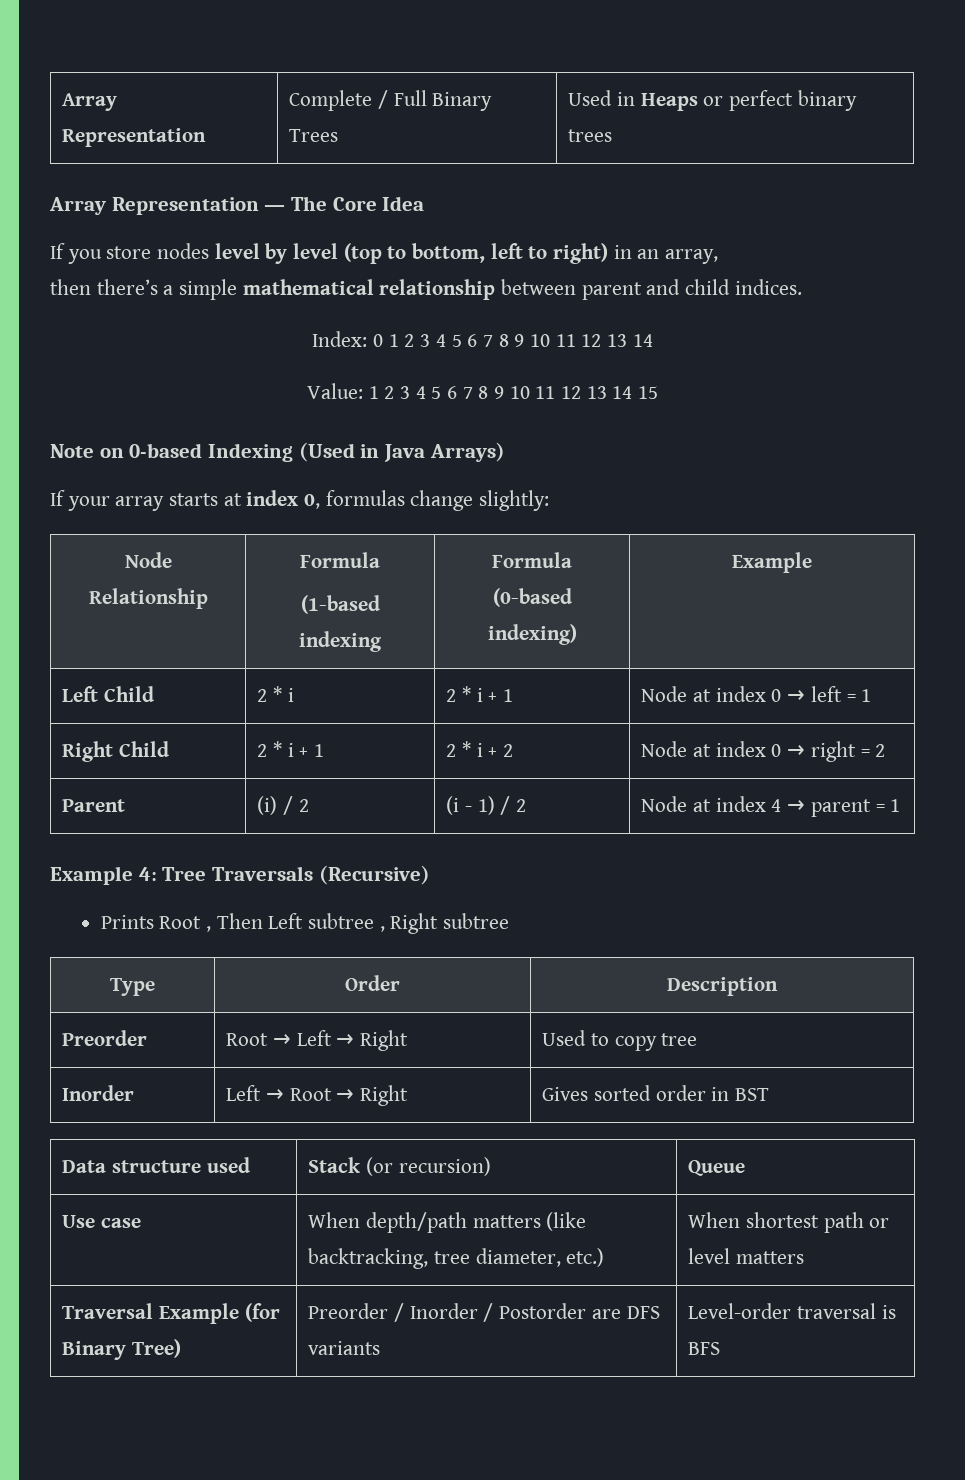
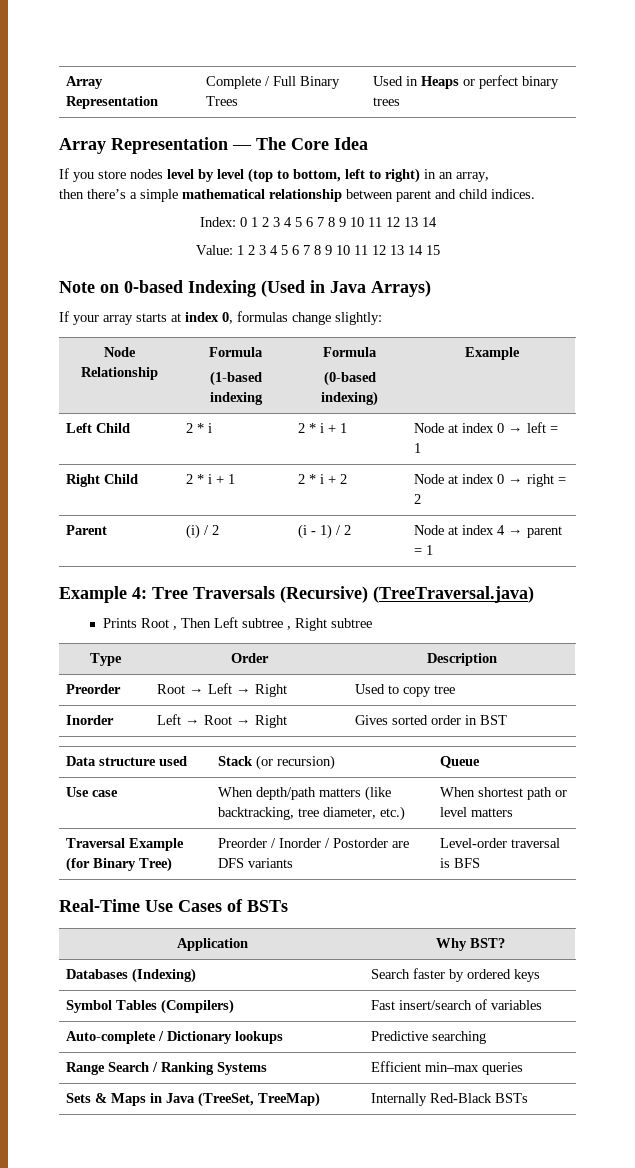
- Example 4: Tree Traversals (Recursive)
+ Example 4: Tree Traversals (Recursive) (TreeTraversal.java)
+ Real-Time Use Cases of BSTs
+ Application | Why BST?
+ Databases (Indexing) | Search faster by ordered keys
+ Symbol Tables (Compilers) | Fast insert/search of variables
+ Auto-complete / Dictionary lookups | Predictive searching
+ Range Search / Ranking Systems | Efficient min–max queries
+ Sets & Maps in Java (TreeSet, TreeMap) | Internally Red-Black BSTs

